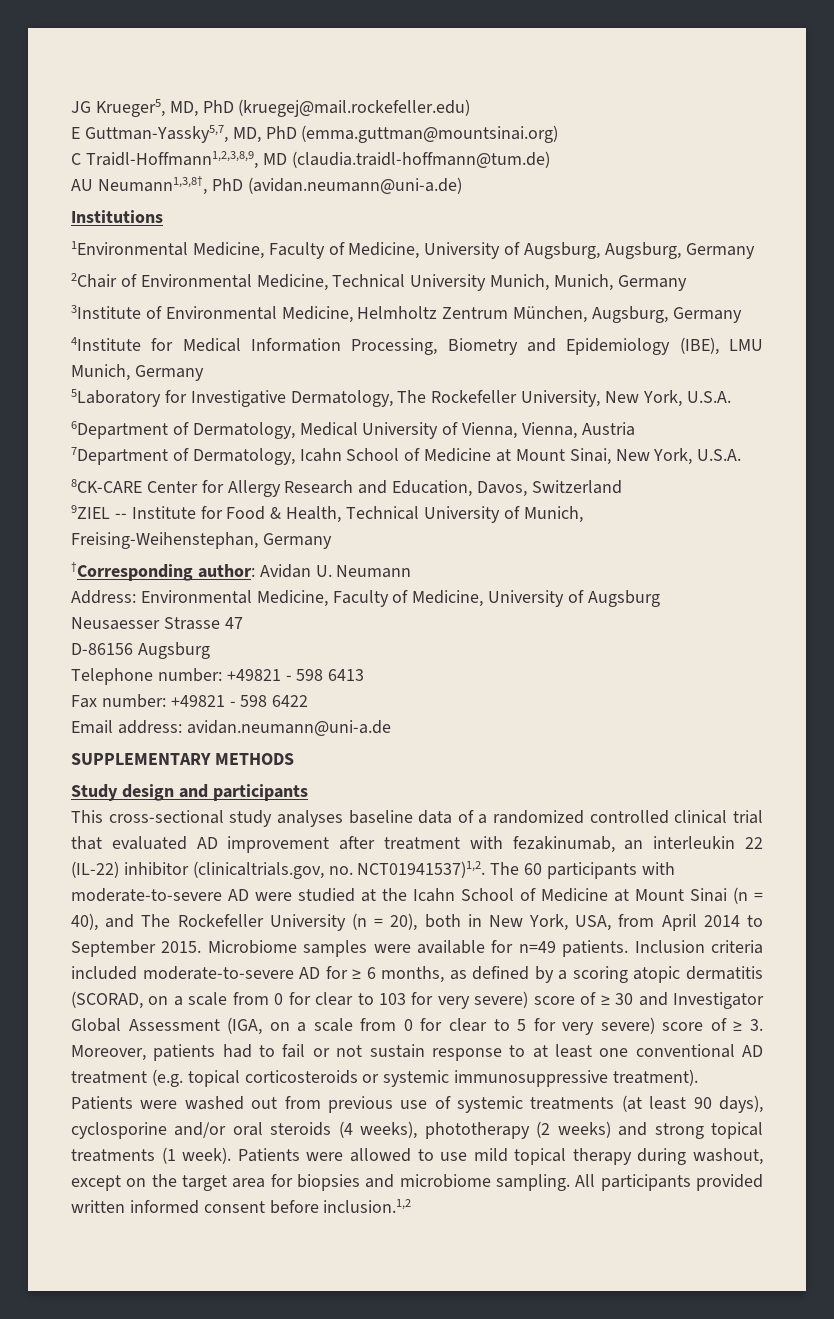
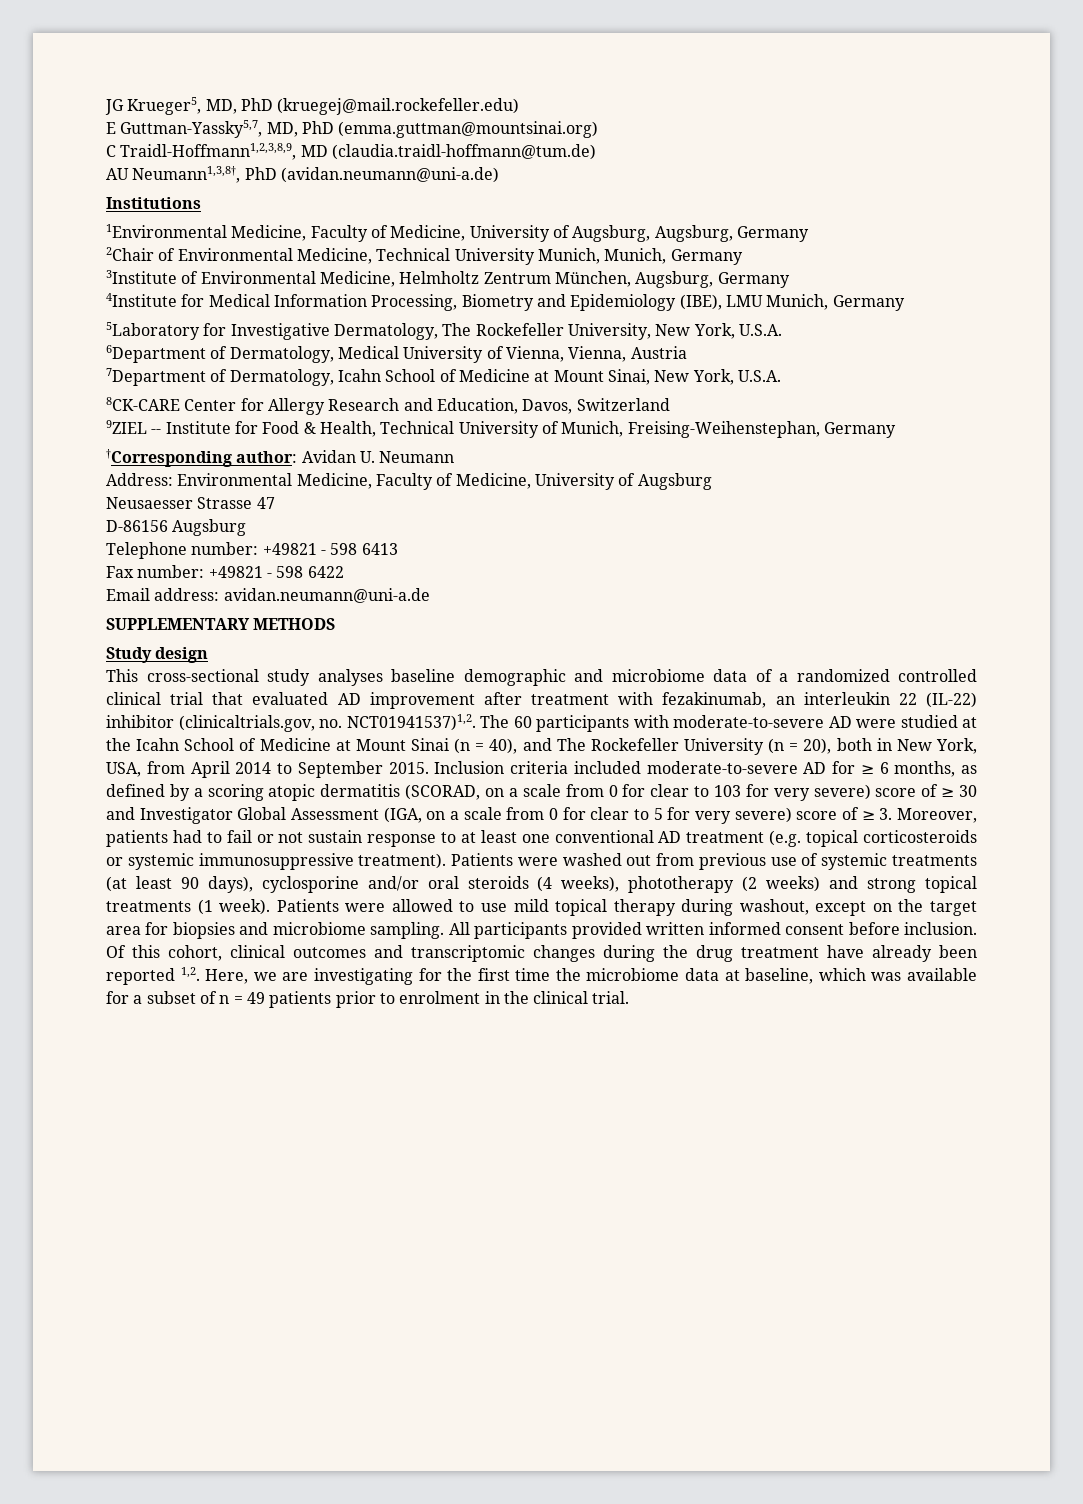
- Study design and participants
+ Study design
- This cross-sectional study analyses baseline data of a randomized controlled clinical trial that evaluated AD improvement after treatment with fezakinumab, an interleukin 22 (IL-22) inhibitor (clinicaltrials.gov, no. NCT01941537)1,2.
+ This cross-sectional study analyses baseline demographic and microbiome data of a randomized controlled clinical trial that evaluated AD improvement after treatment with fezakinumab, an interleukin 22 (IL-22) inhibitor (clinicaltrials.gov, no. NCT01941537)1,2.
- Microbiome samples were available for n=49 patients.
- All participants provided written informed consent before inclusion.1,2
+ All participants provided written informed consent before inclusion. Of this cohort, clinical outcomes and transcriptomic changes during the drug treatment have already been reported 1,2. Here, we are investigating for the first time the microbiome data at baseline, which was available for a subset of n = 49 patients prior to enrolment in the clinical trial.

